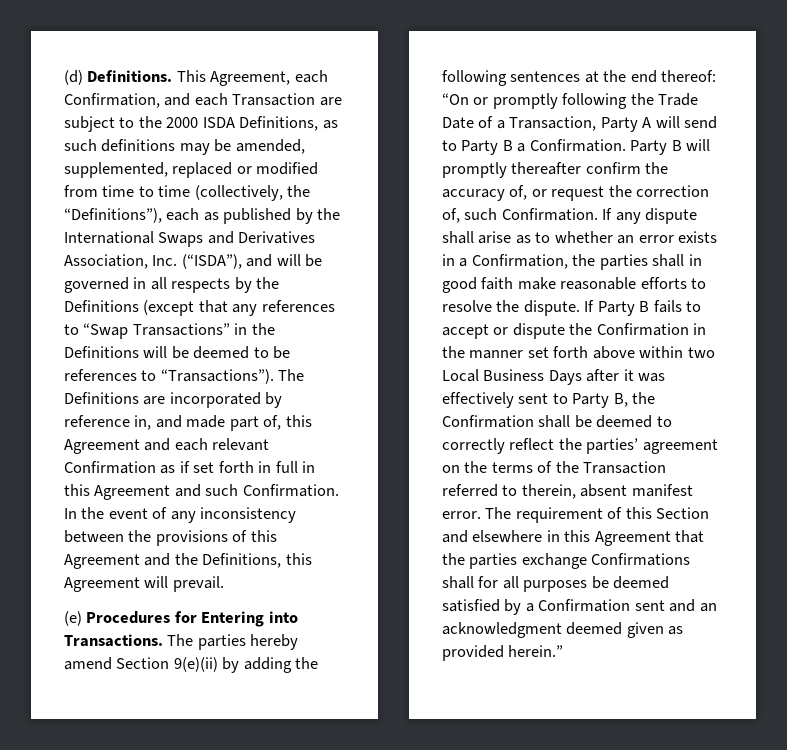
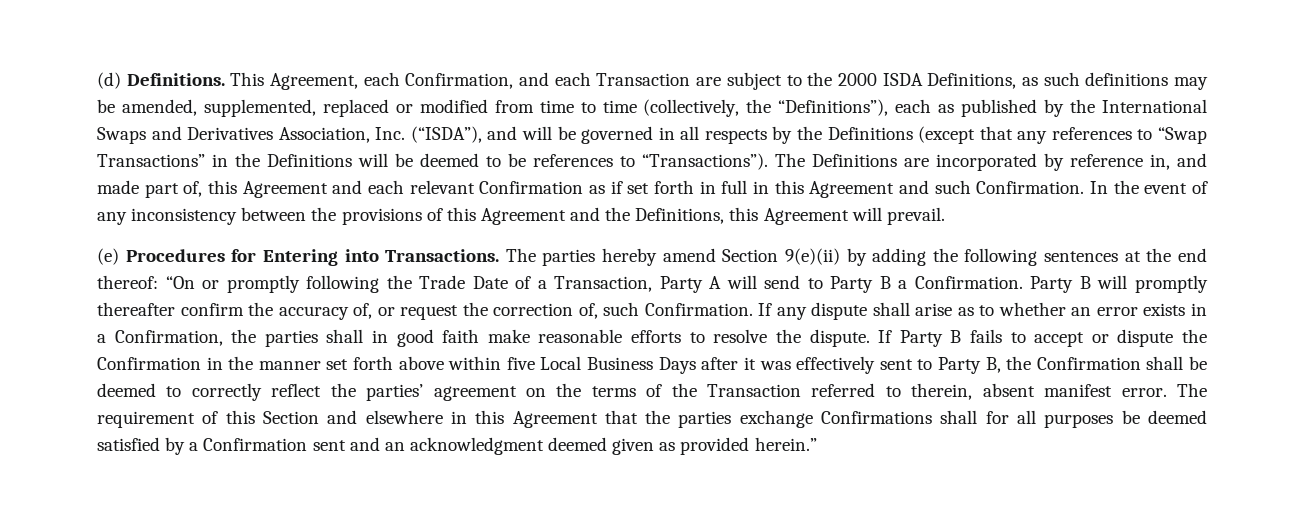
- If Party B fails to accept or dispute the Confirmation in the manner set forth above within two Local Business Days after it was effectively sent to Party B, the Confirmation shall be deemed to correctly reflect the parties’ agreement on the terms of the Transaction referred to therein, absent manifest error.
+ If Party B fails to accept or dispute the Confirmation in the manner set forth above within five Local Business Days after it was effectively sent to Party B, the Confirmation shall be deemed to correctly reflect the parties’ agreement on the terms of the Transaction referred to therein, absent manifest error.

